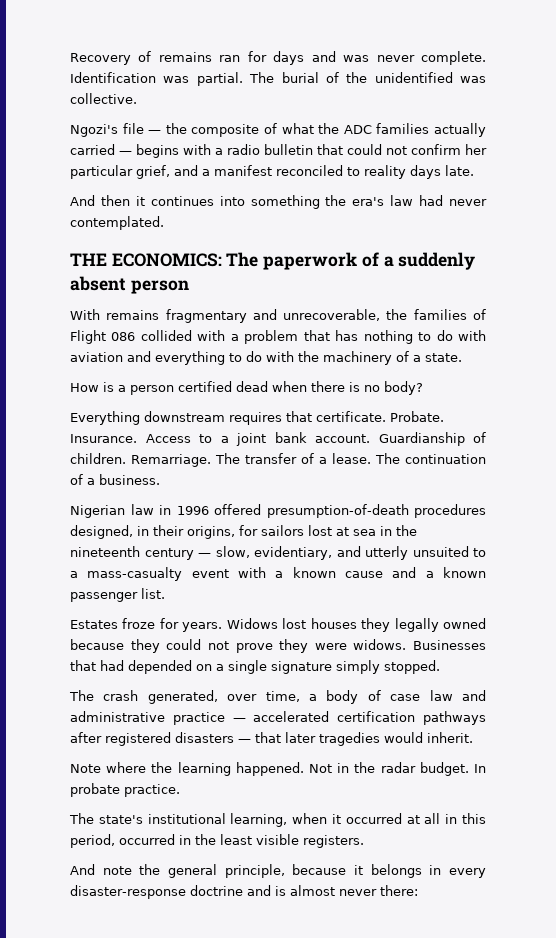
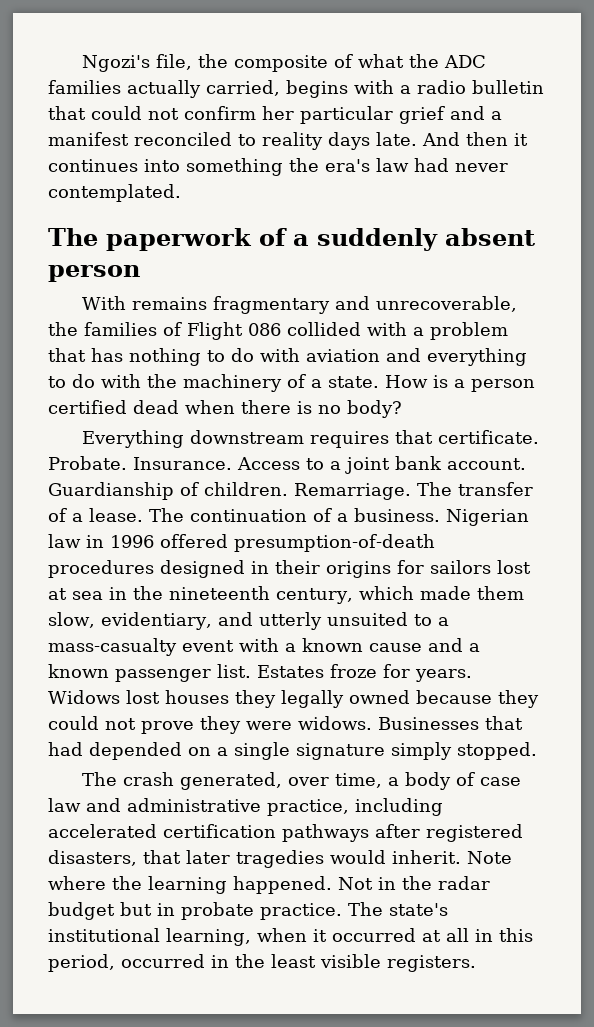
- Recovery of remains ran for days and was never complete. Identification was partial. The burial of the unidentified was collective.
- Ngozi's file — the composite of what the ADC families actually carried — begins with a radio bulletin that could not confirm her particular grief, and a manifest reconciled to reality days late.
- And then it continues into something the era's law had never contemplated.
+ Ngozi's file, the composite of what the ADC families actually carried, begins with a radio bulletin that could not confirm her particular grief and a manifest reconciled to reality days late. And then it continues into something the era's law had never contemplated.
- THE ECONOMICS: The paperwork of a suddenly absent person
+ The paperwork of a suddenly absent person
- With remains fragmentary and unrecoverable, the families of Flight 086 collided with a problem that has nothing to do with aviation and everything to do with the machinery of a state.
- How is a person certified dead when there is no body?
+ With remains fragmentary and unrecoverable, the families of Flight 086 collided with a problem that has nothing to do with aviation and everything to do with the machinery of a state. How is a person certified dead when there is no body?
- The continuation of a business.
- Nigerian law in 1996 offered presumption-of-death procedures designed, in their origins, for sailors lost at sea in the nineteenth century — slow, evidentiary, and utterly unsuited to a mass-casualty event with a known cause and a known passenger list.
- Estates froze for years.
+ The continuation of a business. Nigerian law in 1996 offered presumption-of-death procedures designed in their origins for sailors lost at sea in the nineteenth century, which made them slow, evidentiary, and utterly unsuited to a mass-casualty event with a known cause and a known passenger list. Estates froze for years.
- The crash generated, over time, a body of case law and administrative practice — accelerated certification pathways after registered disasters — that later tragedies would inherit.
- Note where the learning happened.
+ The crash generated, over time, a body of case law and administrative practice, including accelerated certification pathways after registered disasters, that later tragedies would inherit. Note where the learning happened.
- Not in the radar budget. In probate practice.
- The state's institutional learning, when it occurred at all in this period, occurred in the least visible registers.
+ Not in the radar budget but in probate practice. The state's institutional learning, when it occurred at all in this period, occurred in the least visible registers.
- And note the general principle, because it belongs in every disaster-response doctrine and is almost never there:

